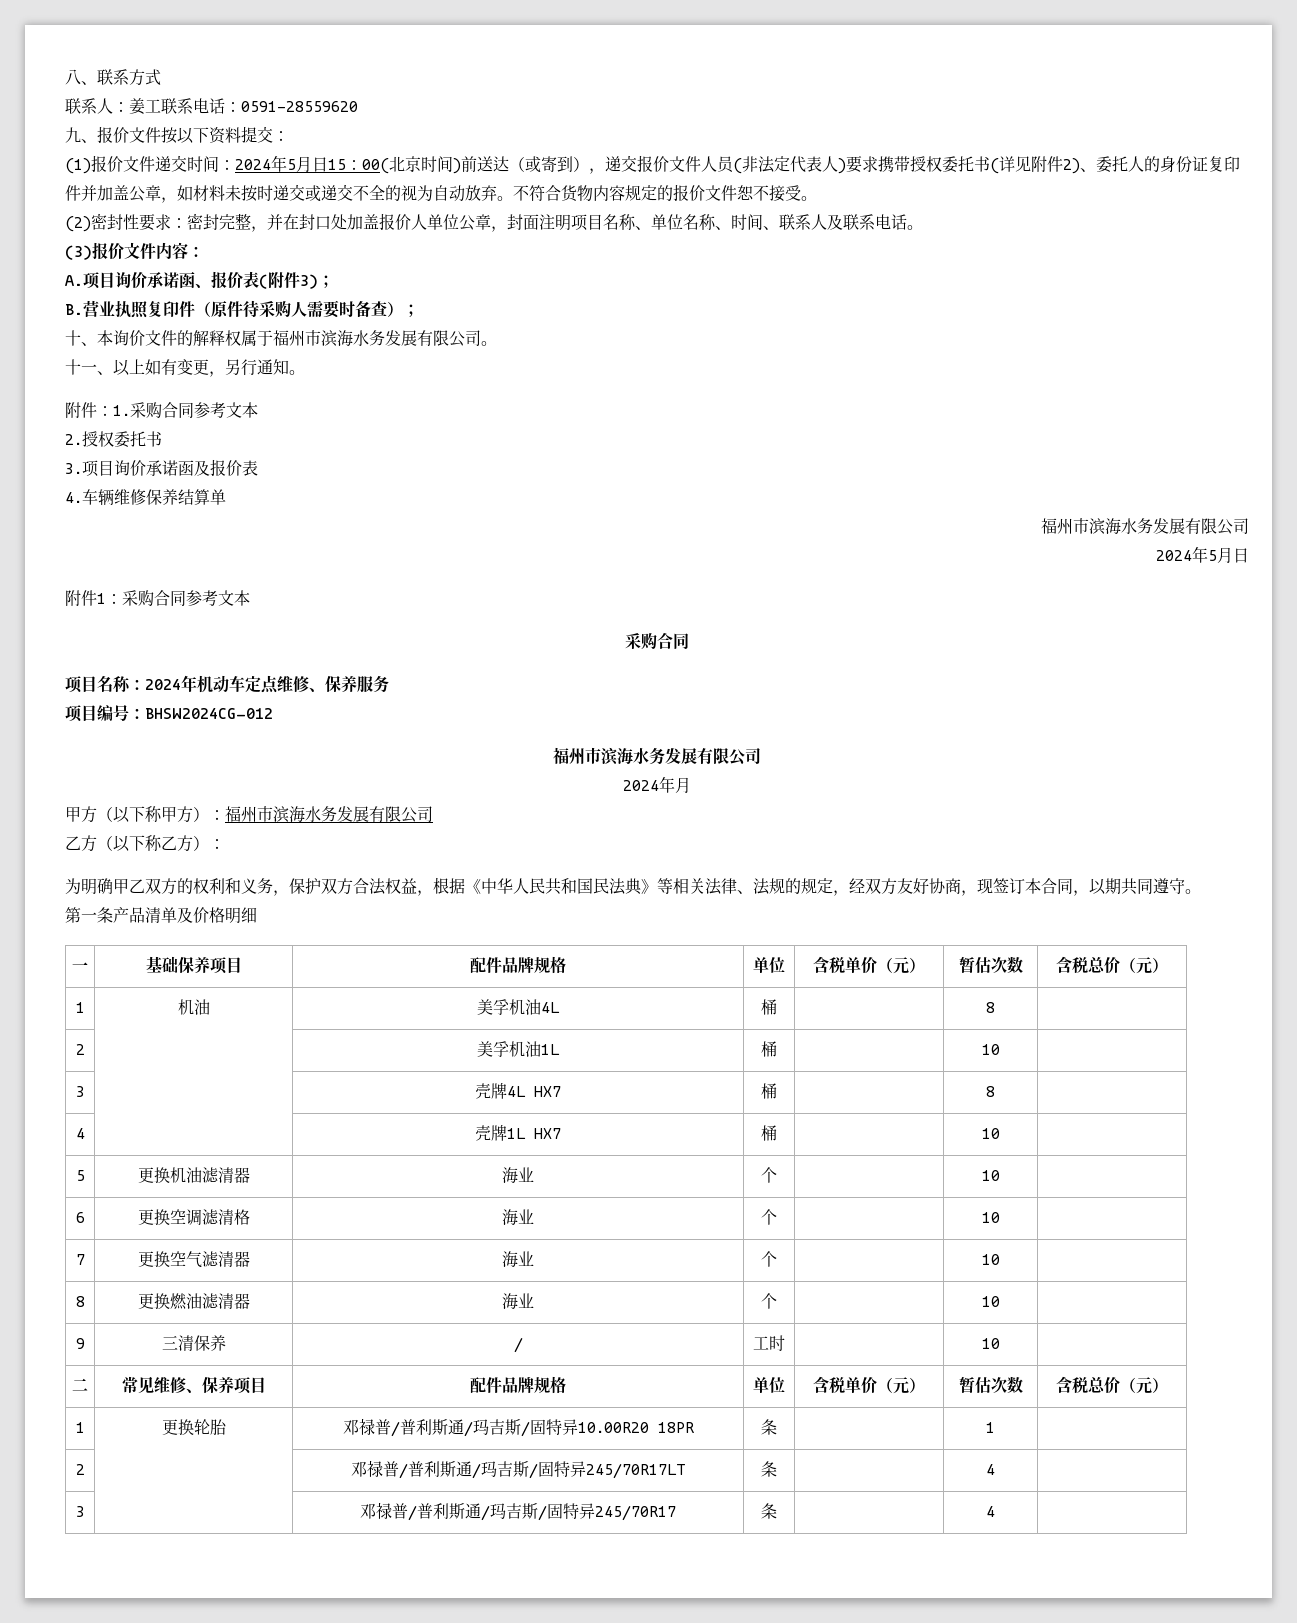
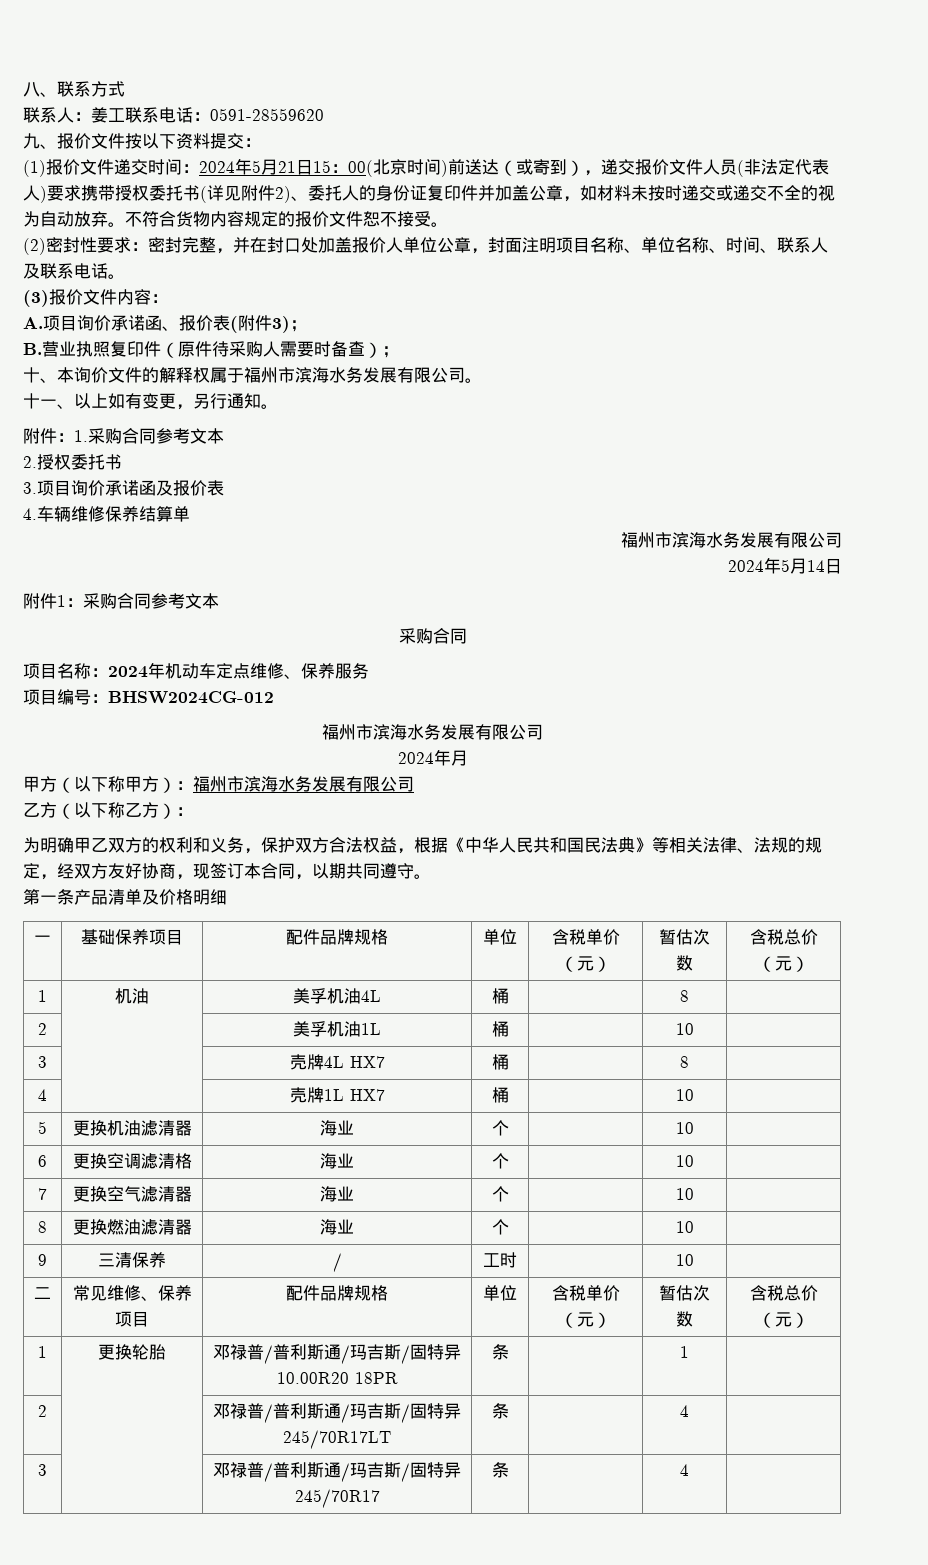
- (1)报价文件递交时间：2024年5月日15：00(北京时间)前送达（或寄到），递交报价文件人员(非法定代表人)要求携带授权委托书(详见附件2)、委托人的身份证复印件并加盖公章，如材料未按时递交或递交不全的视为自动放弃。
+ (1)报价文件递交时间：2024年5月21日15：00(北京时间)前送达（或寄到），递交报价文件人员(非法定代表人)要求携带授权委托书(详见附件2)、委托人的身份证复印件并加盖公章，如材料未按时递交或递交不全的视为自动放弃。
  4.车辆维修保养结算单
  福州市滨海水务发展有限公司
- 2024年5月日
+ 2024年5月14日

